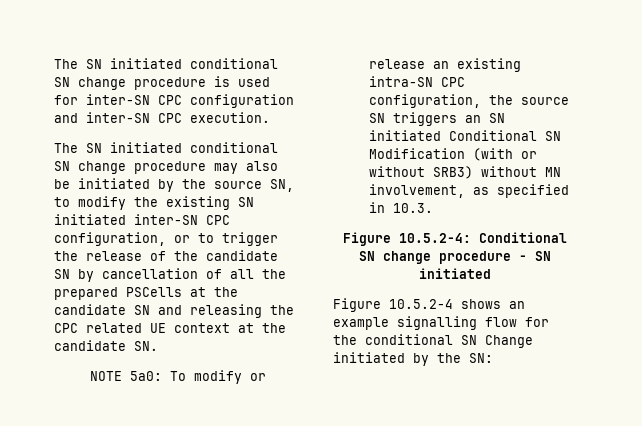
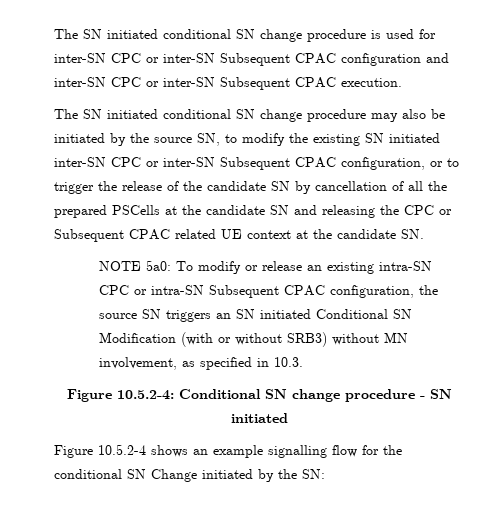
- The SN initiated conditional SN change procedure is used for inter-SN CPC configuration and inter-SN CPC execution.
+ The SN initiated conditional SN change procedure is used for inter-SN CPC or inter-SN Subsequent CPAC configuration and inter-SN CPC or inter-SN Subsequent CPAC execution.
- The SN initiated conditional SN change procedure may also be initiated by the source SN, to modify the existing SN initiated inter-SN CPC configuration, or to trigger the release of the candidate SN by cancellation of all the prepared PSCells at the candidate SN and releasing the CPC related UE context at the candidate SN.
+ The SN initiated conditional SN change procedure may also be initiated by the source SN, to modify the existing SN initiated inter-SN CPC or inter-SN Subsequent CPAC configuration, or to trigger the release of the candidate SN by cancellation of all the prepared PSCells at the candidate SN and releasing the CPC or Subsequent CPAC related UE context at the candidate SN.
- NOTE 5a0: To modify or release an existing intra-SN CPC configuration, the source SN triggers an SN initiated Conditional SN Modification (with or without SRB3) without MN involvement, as specified in 10.3.
+ NOTE 5a0: To modify or release an existing intra-SN CPC or intra-SN Subsequent CPAC configuration, the source SN triggers an SN initiated Conditional SN Modification (with or without SRB3) without MN involvement, as specified in 10.3.

